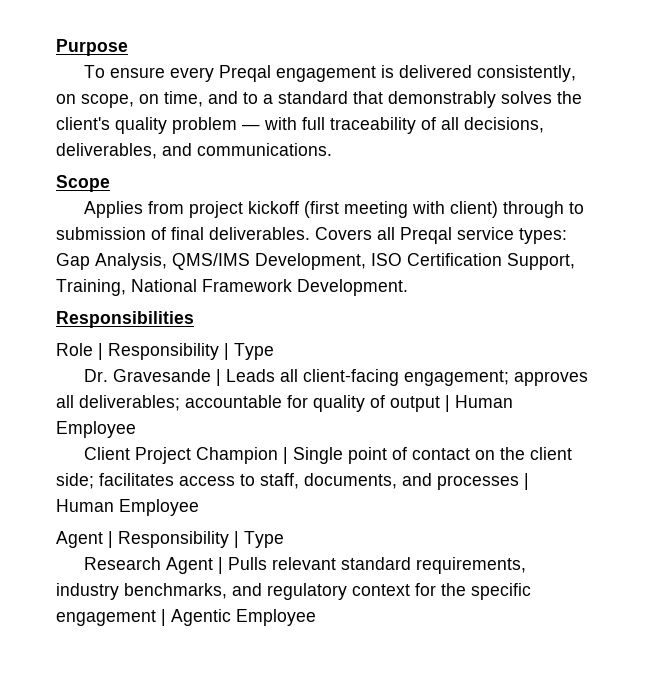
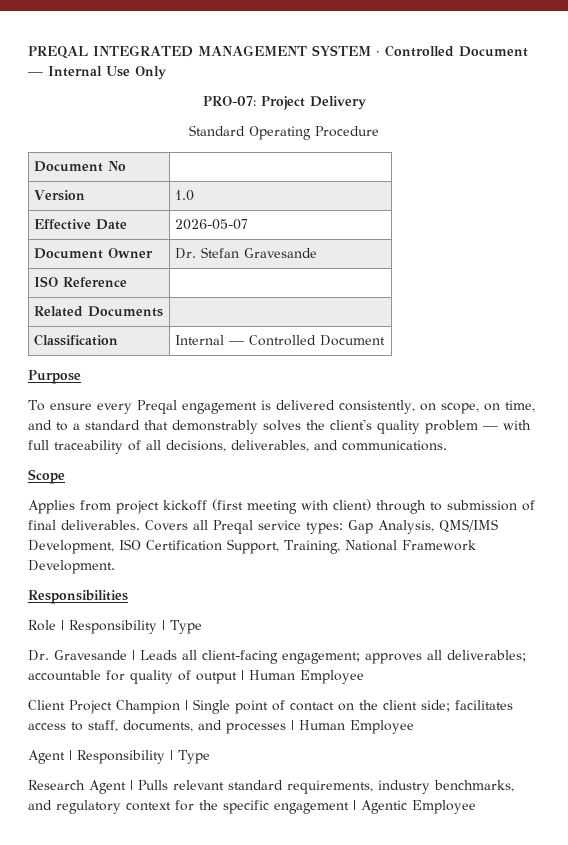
+ PREQAL INTEGRATED MANAGEMENT SYSTEM · Controlled Document — Internal Use Only
+ PRO-07: Project Delivery
+ Standard Operating Procedure
+ Document No |
+ Version | 1.0
+ Effective Date | 2026-05-07
+ Document Owner | Dr. Stefan Gravesande
+ ISO Reference |
+ Related Documents |
+ Classification | Internal — Controlled Document

